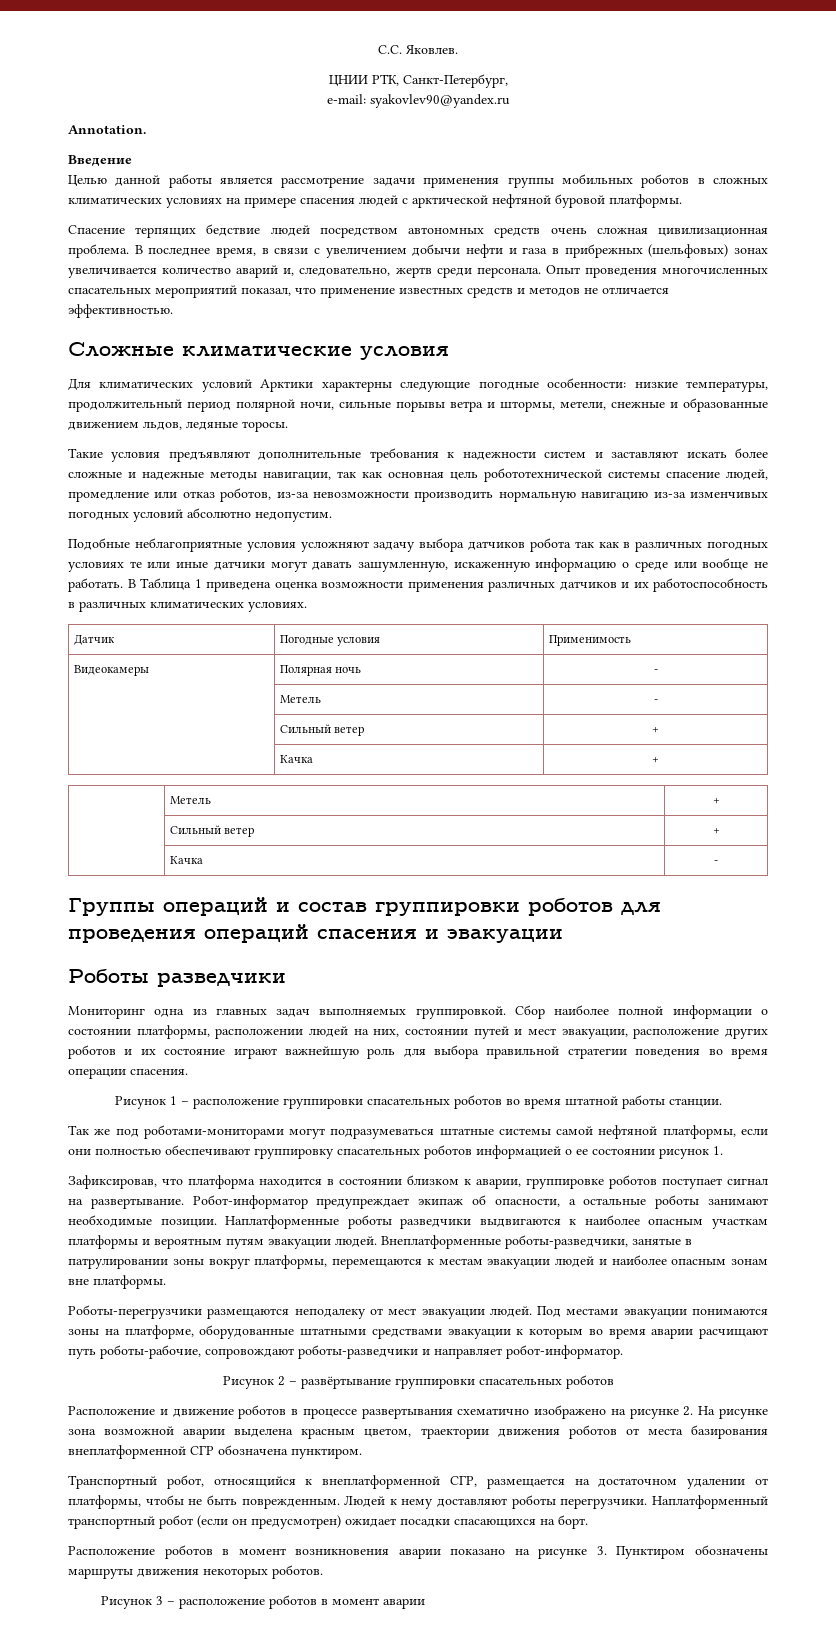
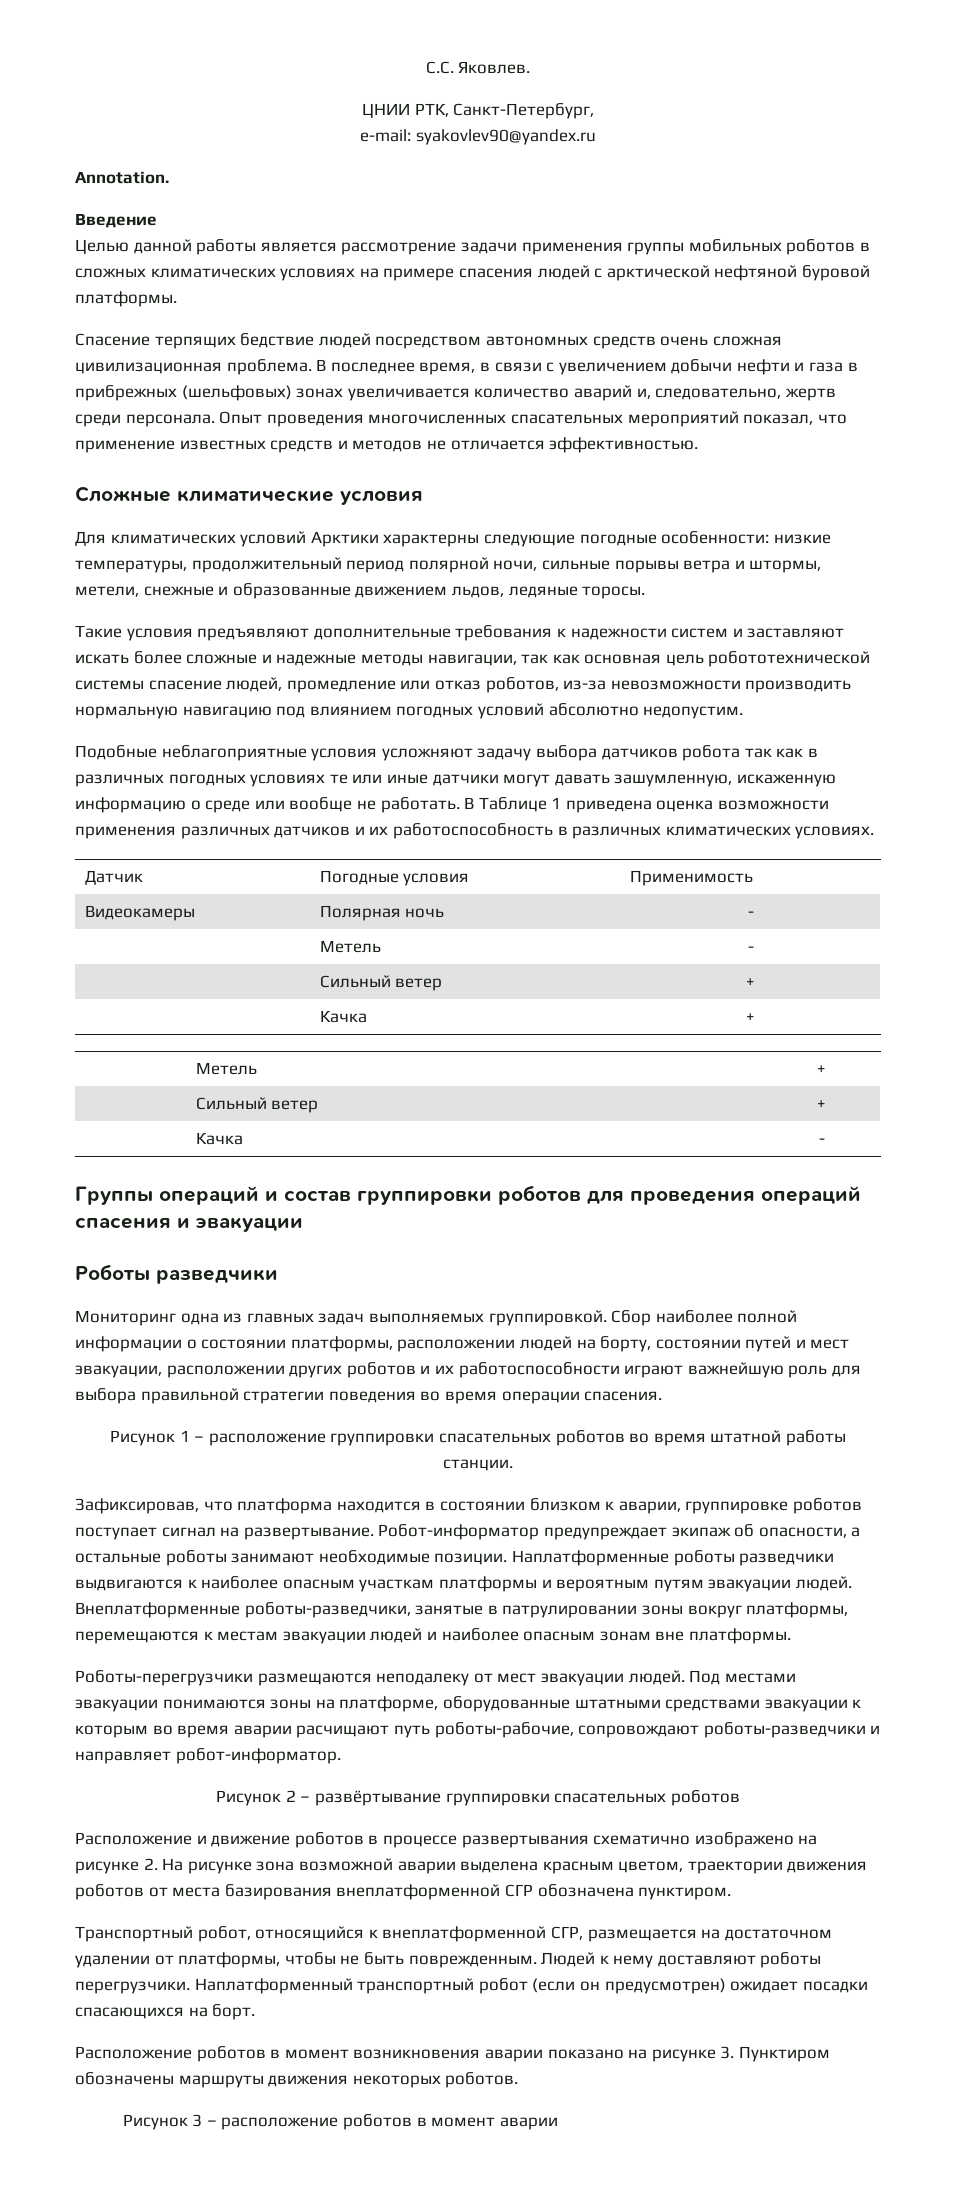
- Такие условия предъявляют дополнительные требования к надежности систем и заставляют искать более сложные и надежные методы навигации, так как основная цель робототехнической системы спасение людей, промедление или отказ роботов, из-за невозможности производить нормальную навигацию из-за изменчивых погодных условий абсолютно недопустим.
+ Такие условия предъявляют дополнительные требования к надежности систем и заставляют искать более сложные и надежные методы навигации, так как основная цель робототехнической системы спасение людей, промедление или отказ роботов, из-за невозможности производить нормальную навигацию под влиянием погодных условий абсолютно недопустим.
- В Таблица 1 приведена оценка возможности применения различных датчиков и их работоспособность в различных климатических условиях.
+ В Таблице 1 приведена оценка возможности применения различных датчиков и их работоспособность в различных климатических условиях.
- Сбор наиболее полной информации о состоянии платформы, расположении людей на них, состоянии путей и мест эвакуации, расположение других роботов и их состояние играют важнейшую роль для выбора правильной стратегии поведения во время операции спасения.
+ Сбор наиболее полной информации о состоянии платформы, расположении людей на борту, состоянии путей и мест эвакуации, расположении других роботов и их работоспособности играют важнейшую роль для выбора правильной стратегии поведения во время операции спасения.
- Так же под роботами-мониторами могут подразумеваться штатные системы самой нефтяной платформы, если они полностью обеспечивают группировку спасательных роботов информацией о ее состоянии рисунок 1.

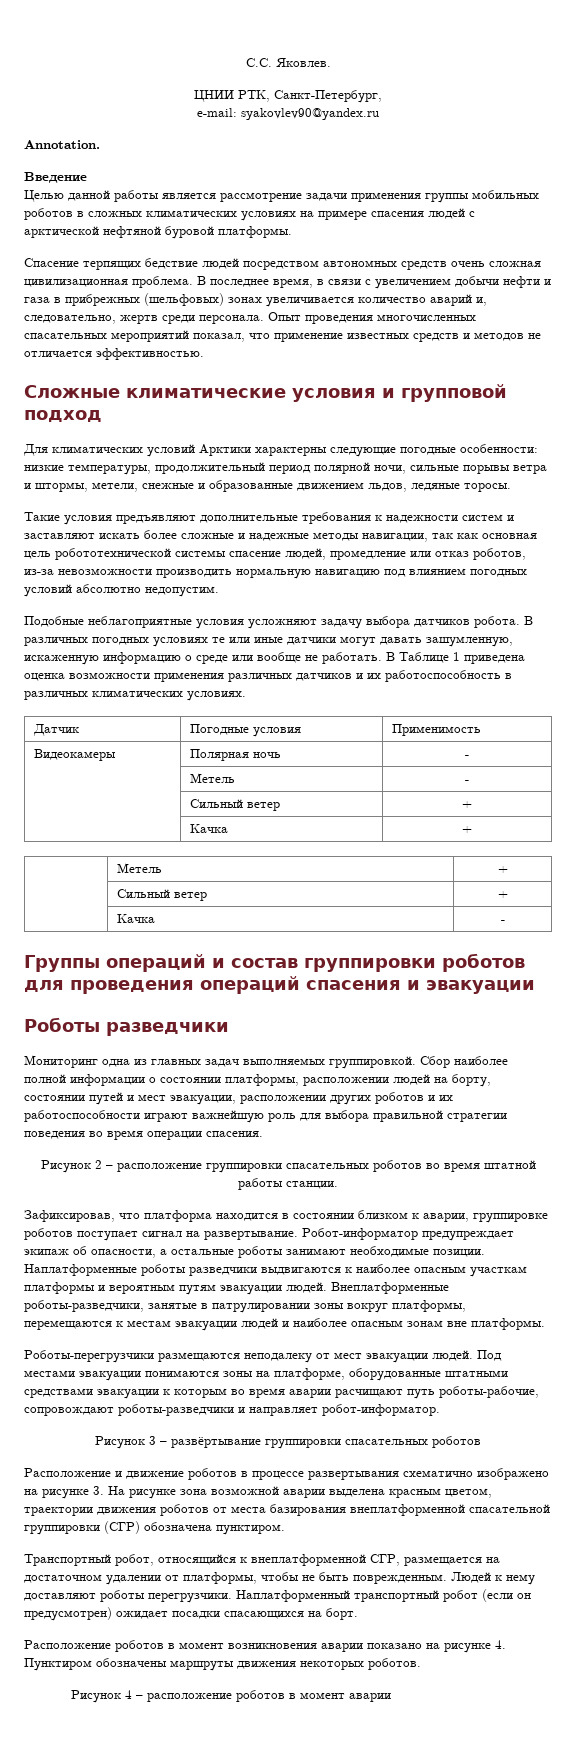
- Сложные климатические условия
+ Сложные климатические условия и групповой подход
- Подобные неблагоприятные условия усложняют задачу выбора датчиков робота так как в различных погодных условиях те или иные датчики могут давать зашумленную, искаженную информацию о среде или вообще не работать.
+ Подобные неблагоприятные условия усложняют задачу выбора датчиков робота. В различных погодных условиях те или иные датчики могут давать зашумленную, искаженную информацию о среде или вообще не работать.
- Рисунок 1 – расположение группировки спасательных роботов во время штатной работы станции.
+ Рисунок 2 – расположение группировки спасательных роботов во время штатной работы станции.
- Рисунок 2 – развёртывание группировки спасательных роботов
+ Рисунок 3 – развёртывание группировки спасательных роботов
- Расположение и движение роботов в процессе развертывания схематично изображено на рисунке 2. На рисунке зона возможной аварии выделена красным цветом, траектории движения роботов от места базирования внеплатформенной СГР обозначена пунктиром.
+ Расположение и движение роботов в процессе развертывания схематично изображено на рисунке 3. На рисунке зона возможной аварии выделена красным цветом, траектории движения роботов от места базирования внеплатформенной спасательной группировки (СГР) обозначена пунктиром.
- Расположение роботов в момент возникновения аварии показано на рисунке 3. Пунктиром обозначены маршруты движения некоторых роботов.
+ Расположение роботов в момент возникновения аварии показано на рисунке 4. Пунктиром обозначены маршруты движения некоторых роботов.
- Рисунок 3 – расположение роботов в момент аварии
+ Рисунок 4 – расположение роботов в момент аварии

